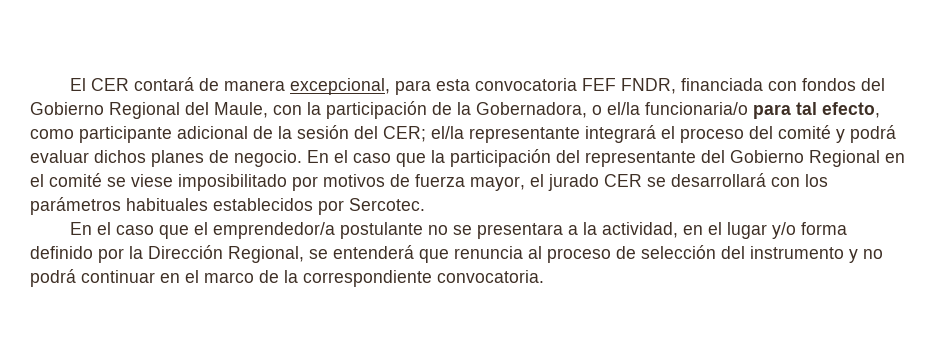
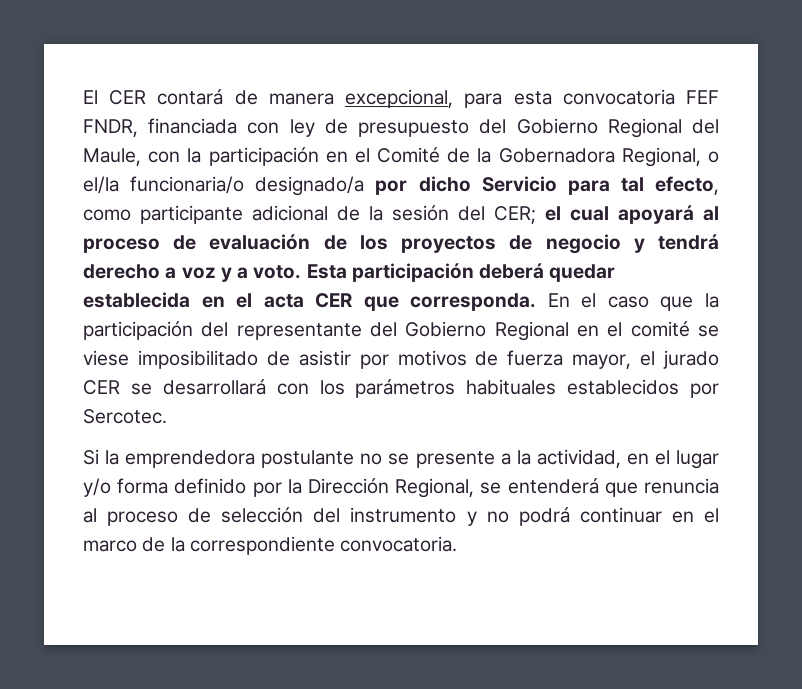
- El CER contará de manera excepcional, para esta convocatoria FEF FNDR, financiada con fondos del Gobierno Regional del Maule, con la participación de la Gobernadora, o el/la funcionaria/o para tal efecto, como participante adicional de la sesión del CER; el/la representante integrará el proceso del comité y podrá evaluar dichos planes de negocio.
+ El CER contará de manera excepcional, para esta convocatoria FEF FNDR, financiada con ley de presupuesto del Gobierno Regional del Maule, con la participación en el Comité de la Gobernadora Regional, o el/la funcionaria/o designado/a por dicho Servicio para tal efecto, como participante adicional de la sesión del CER; el cual apoyará al proceso de evaluación de los proyectos de negocio y tendrá derecho a voz y a voto. Esta participación deberá quedar establecida en el acta CER que corresponda.
- En el caso que la participación del representante del Gobierno Regional en el comité se viese imposibilitado por motivos de fuerza mayor, el jurado CER se desarrollará con los parámetros habituales establecidos por Sercotec.
+ En el caso que la participación del representante del Gobierno Regional en el comité se viese imposibilitado de asistir por motivos de fuerza mayor, el jurado CER se desarrollará con los parámetros habituales establecidos por Sercotec.
- En el caso que el emprendedor/a postulante no se presentara a la actividad, en el lugar y/o forma definido por la Dirección Regional, se entenderá que renuncia al proceso de selección del instrumento y no podrá continuar en el marco de la correspondiente convocatoria.
+ Si la emprendedora postulante no se presente a la actividad, en el lugar y/o forma definido por la Dirección Regional, se entenderá que renuncia al proceso de selección del instrumento y no podrá continuar en el marco de la correspondiente convocatoria.

